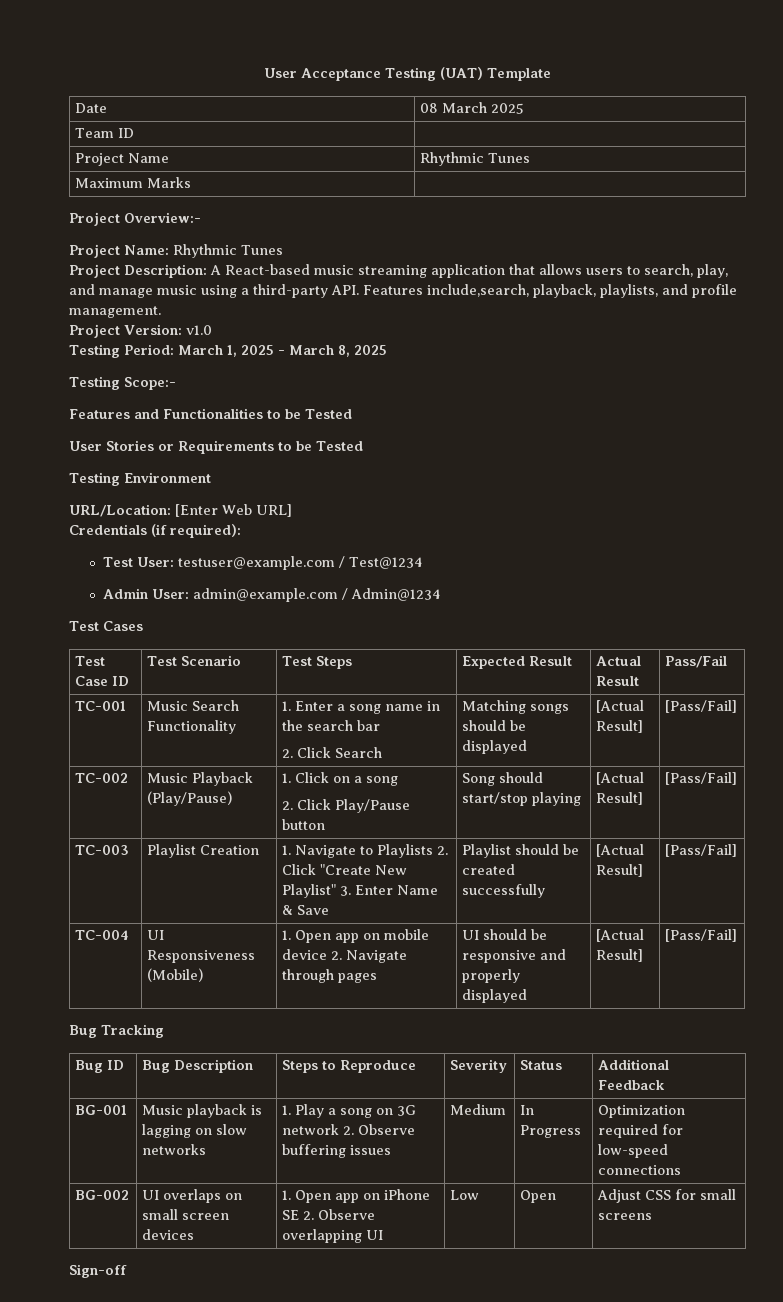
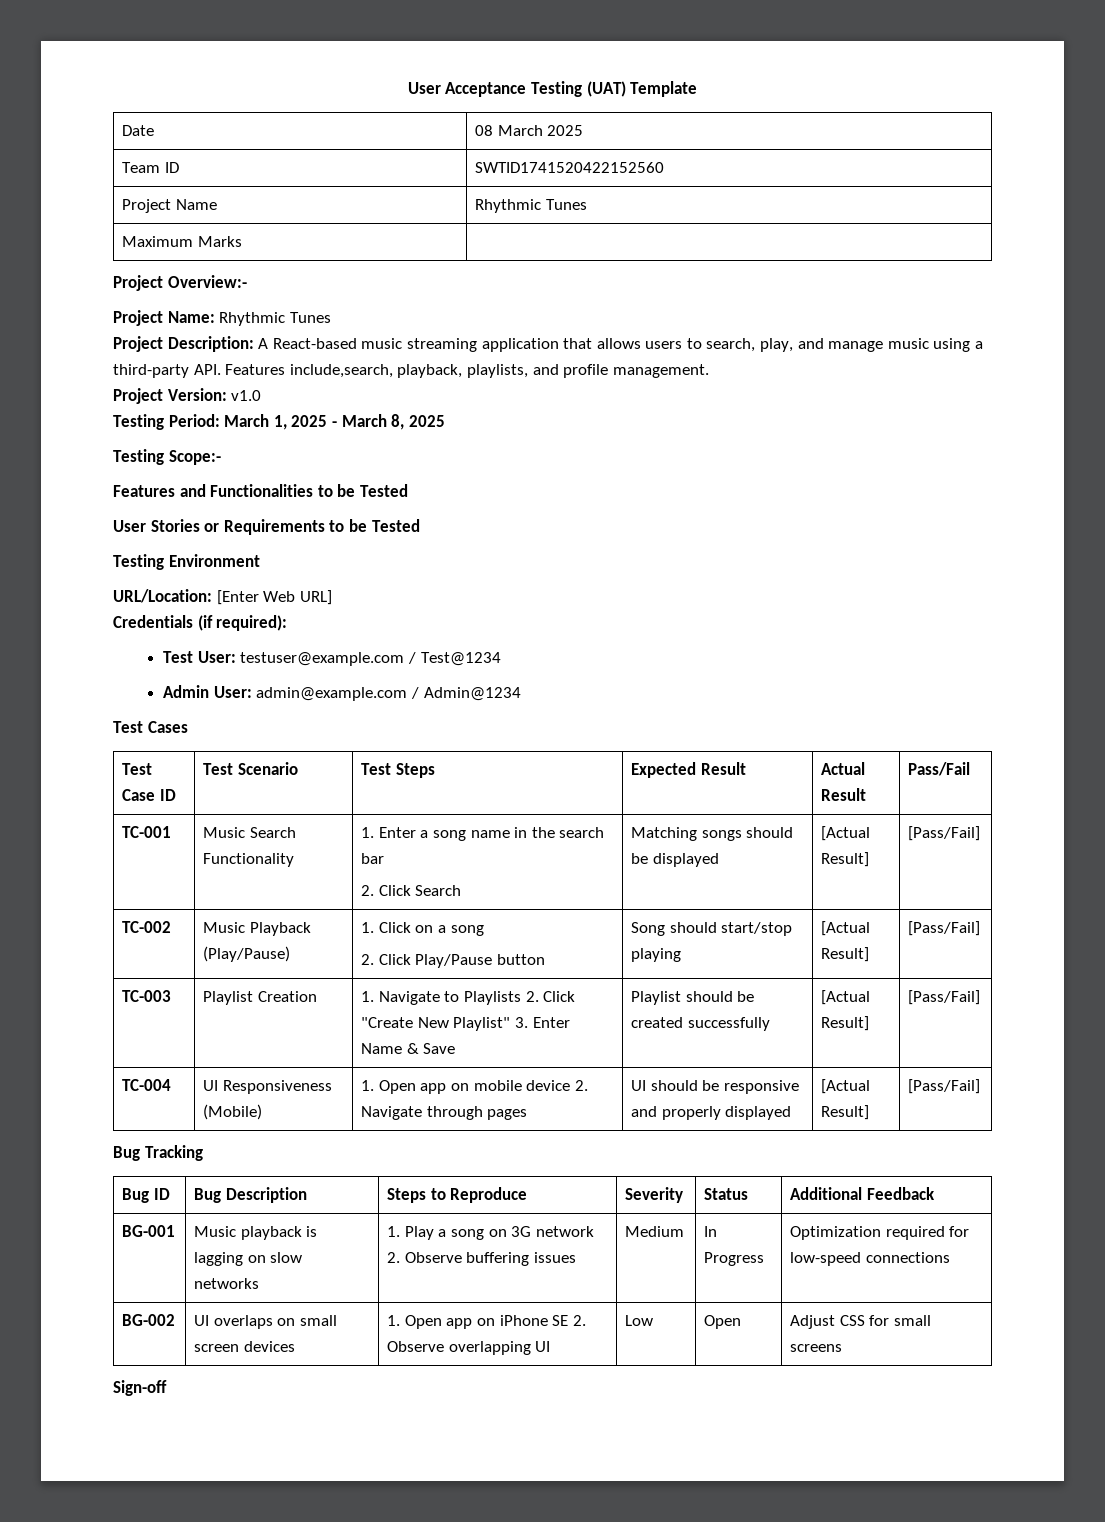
- Team ID |
+ Team ID | SWTID1741520422152560

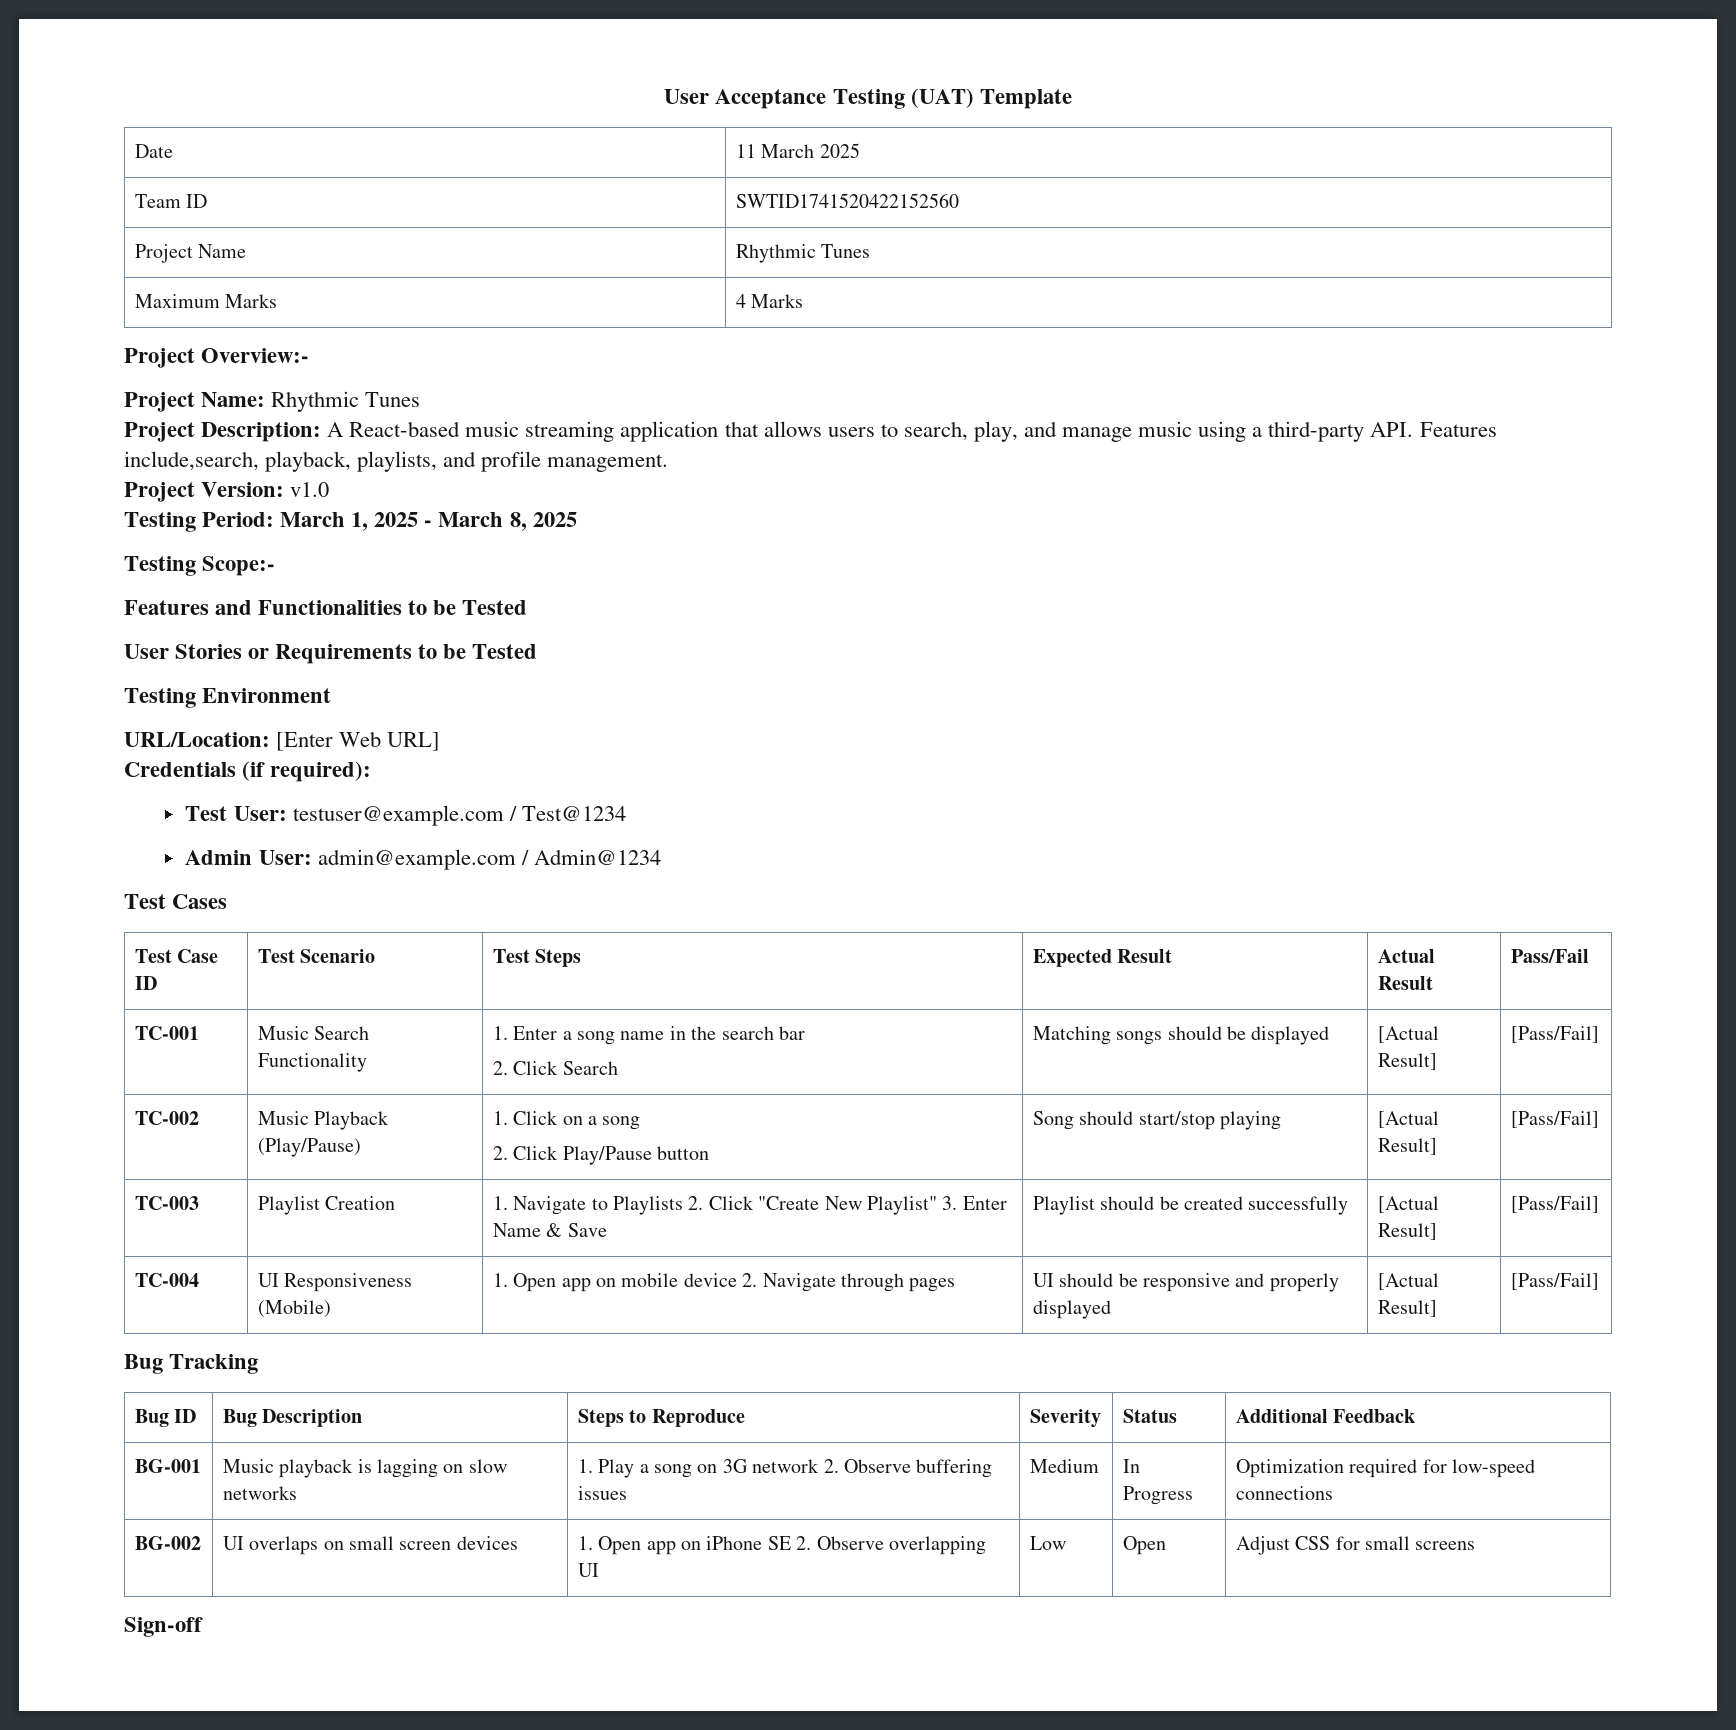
- Date | 08 March 2025
+ Date | 11 March 2025
- Maximum Marks |
+ Maximum Marks | 4 Marks

